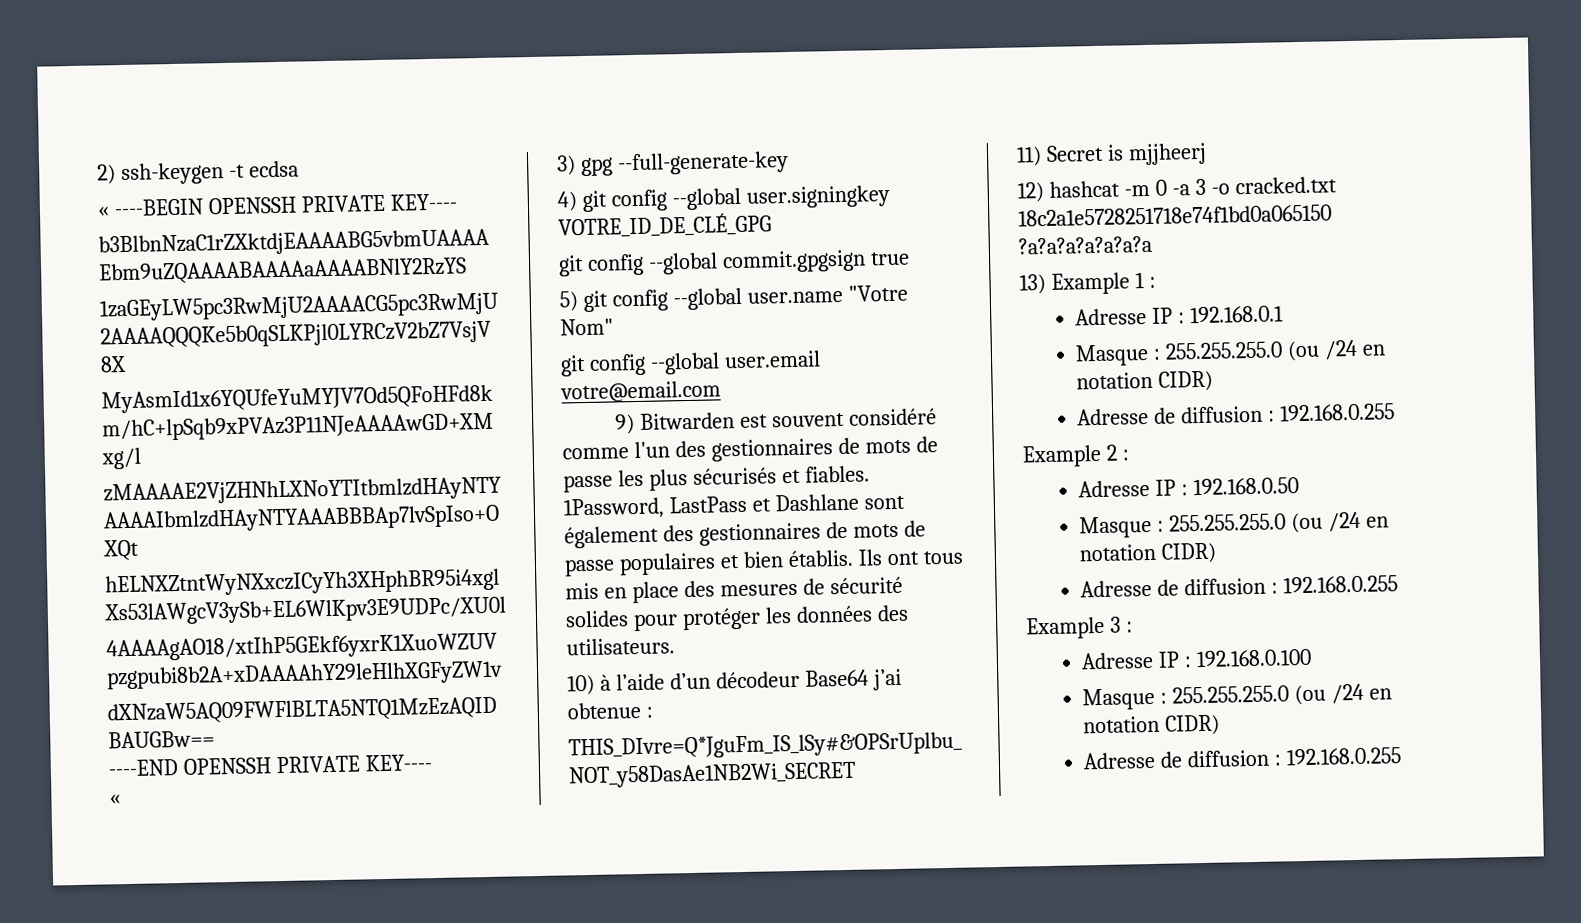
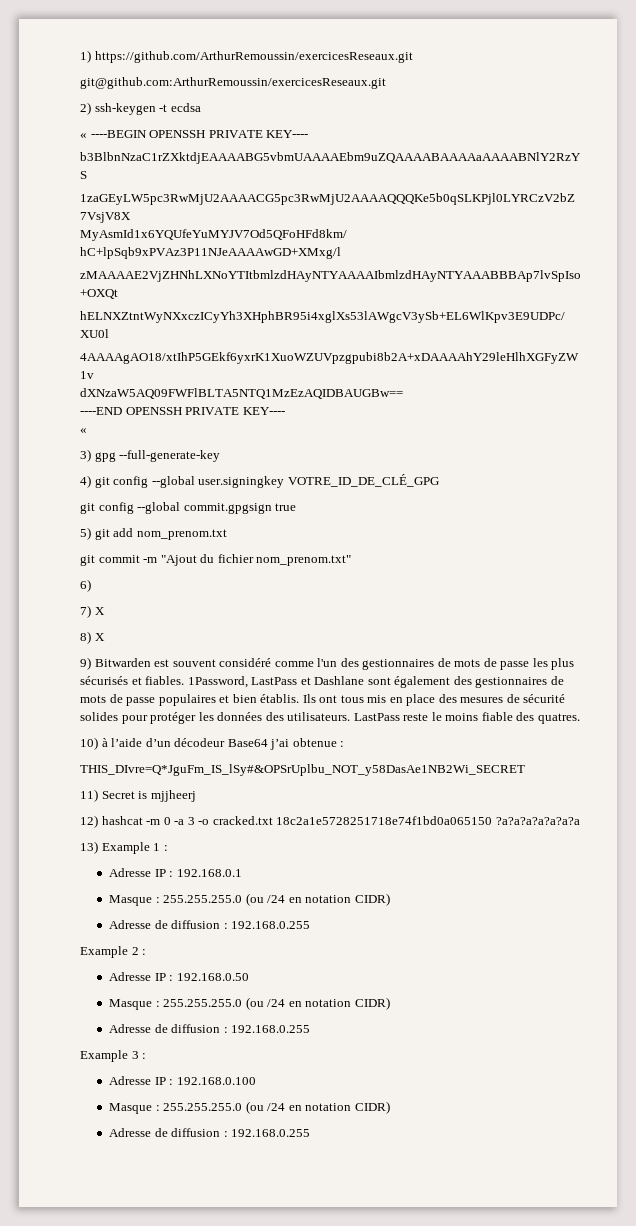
+ 1) https://github.com/ArthurRemoussin/exercicesReseaux.git
+ git@github.com:ArthurRemoussin/exercicesReseaux.git
- 5) git config --global user.name "Votre Nom"
- git config --global user.email votre@email.com
+ 5) git add nom_prenom.txt
+ git commit -m "Ajout du fichier nom_prenom.txt"
+ 6)
+ 7) X
+ 8) X
+ LastPass reste le moins fiable des quatres.

